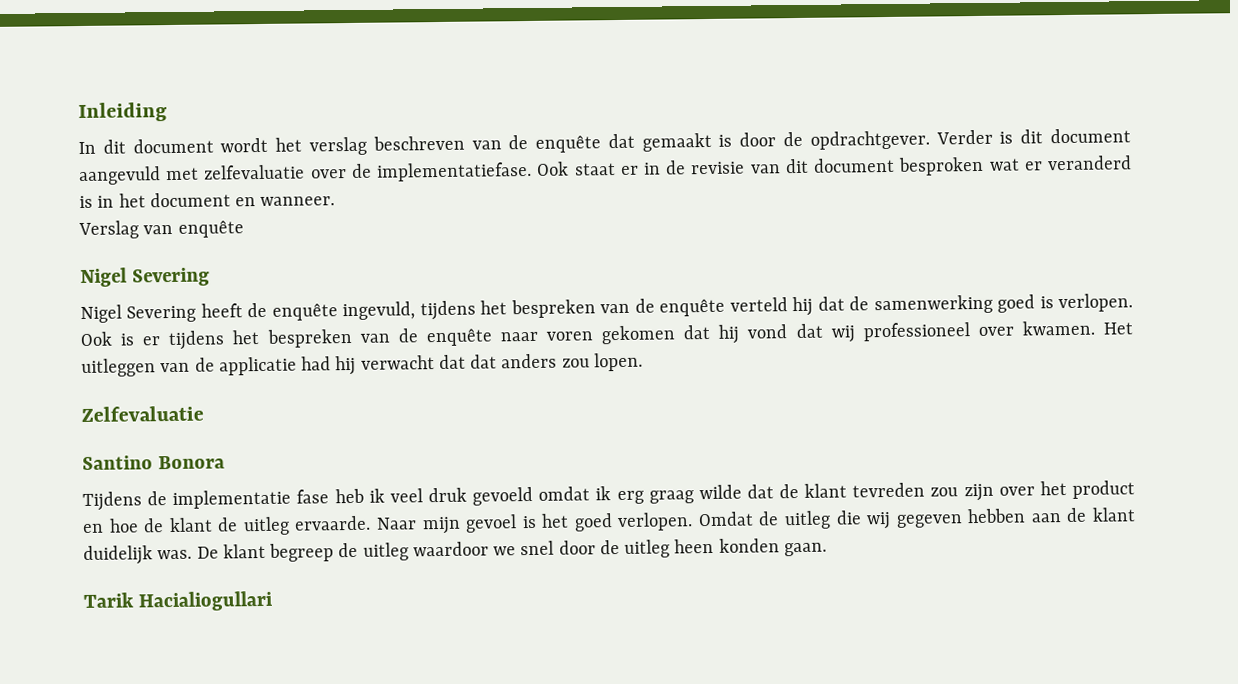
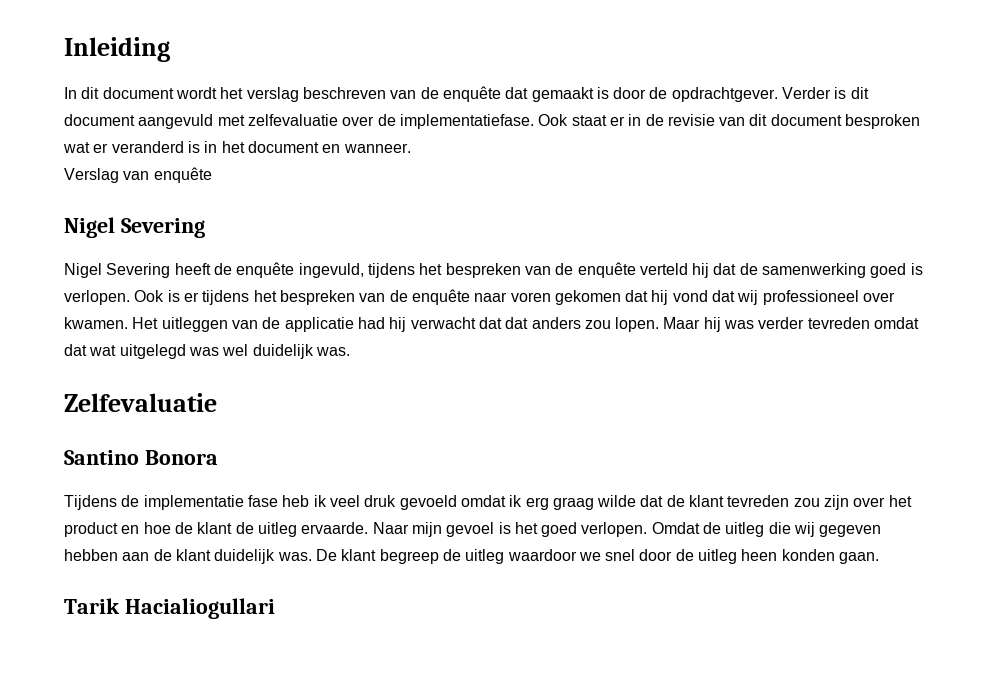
+ Maar hij was verder tevreden omdat dat wat uitgelegd was wel duidelijk was.

